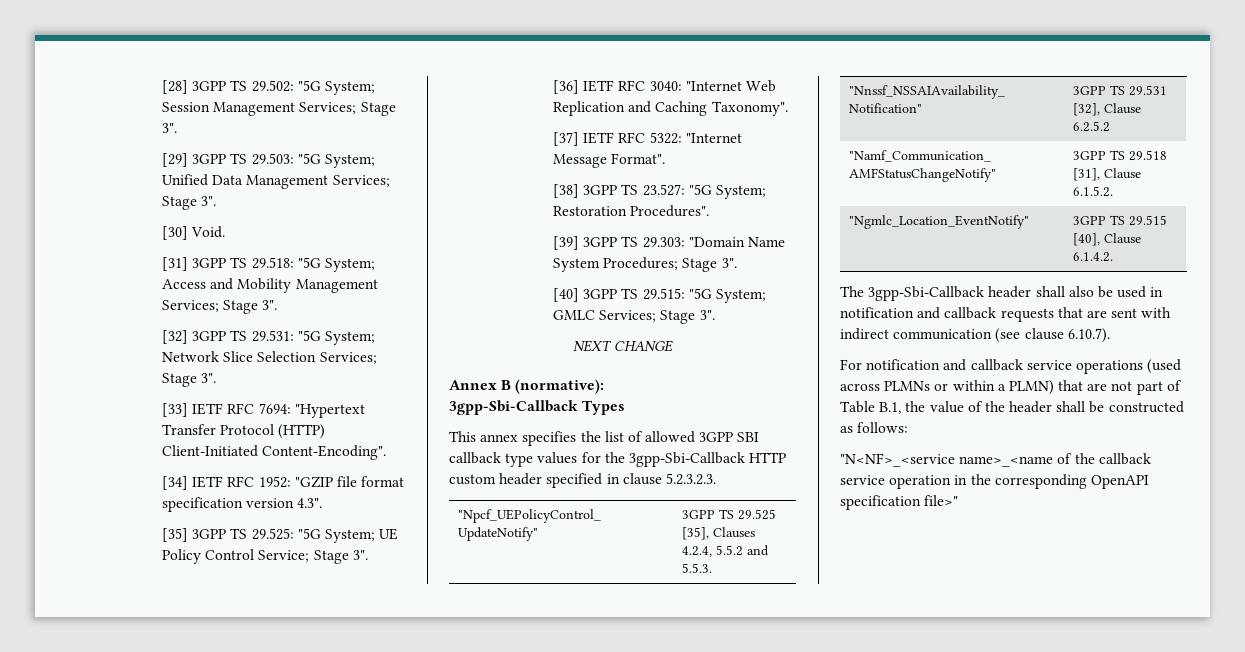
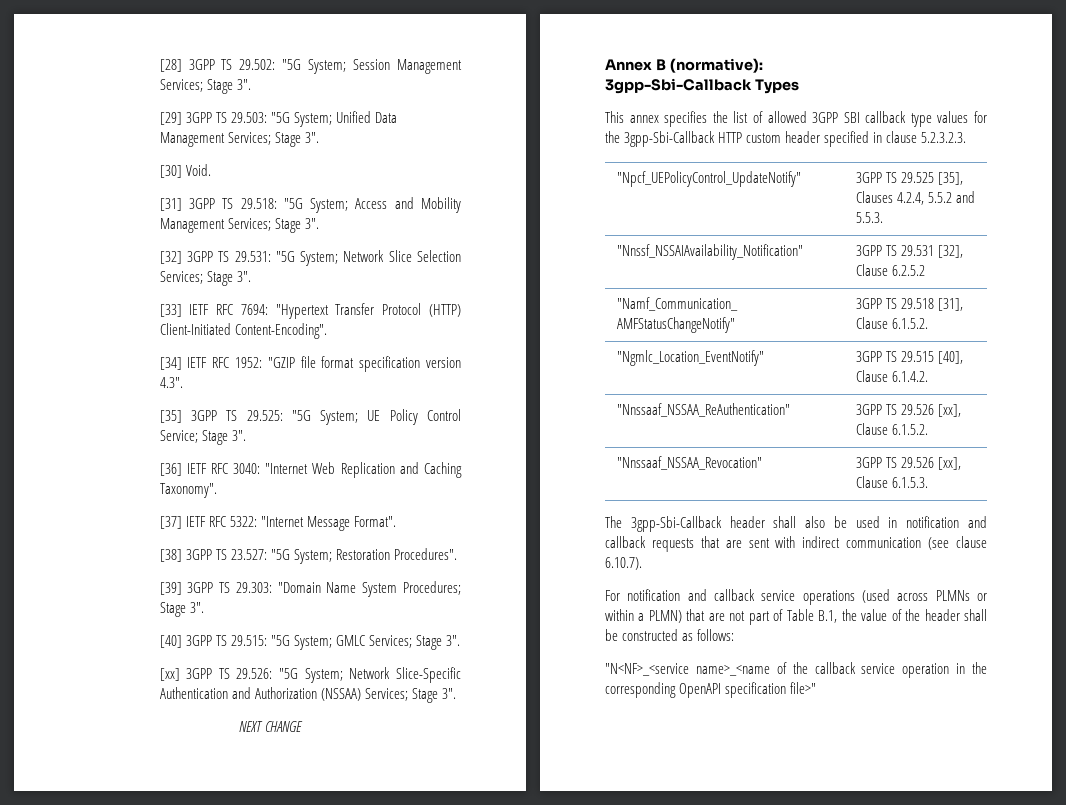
+ [xx] 3GPP TS 29.526: "5G System; Network Slice-Specific Authentication and Authorization (NSSAA) Services; Stage 3".
+ "Nnssaaf_NSSAA_ReAuthentication" | 3GPP TS 29.526 [xx], Clause 6.1.5.2.
+ "Nnssaaf_NSSAA_Revocation" | 3GPP TS 29.526 [xx], Clause 6.1.5.3.

